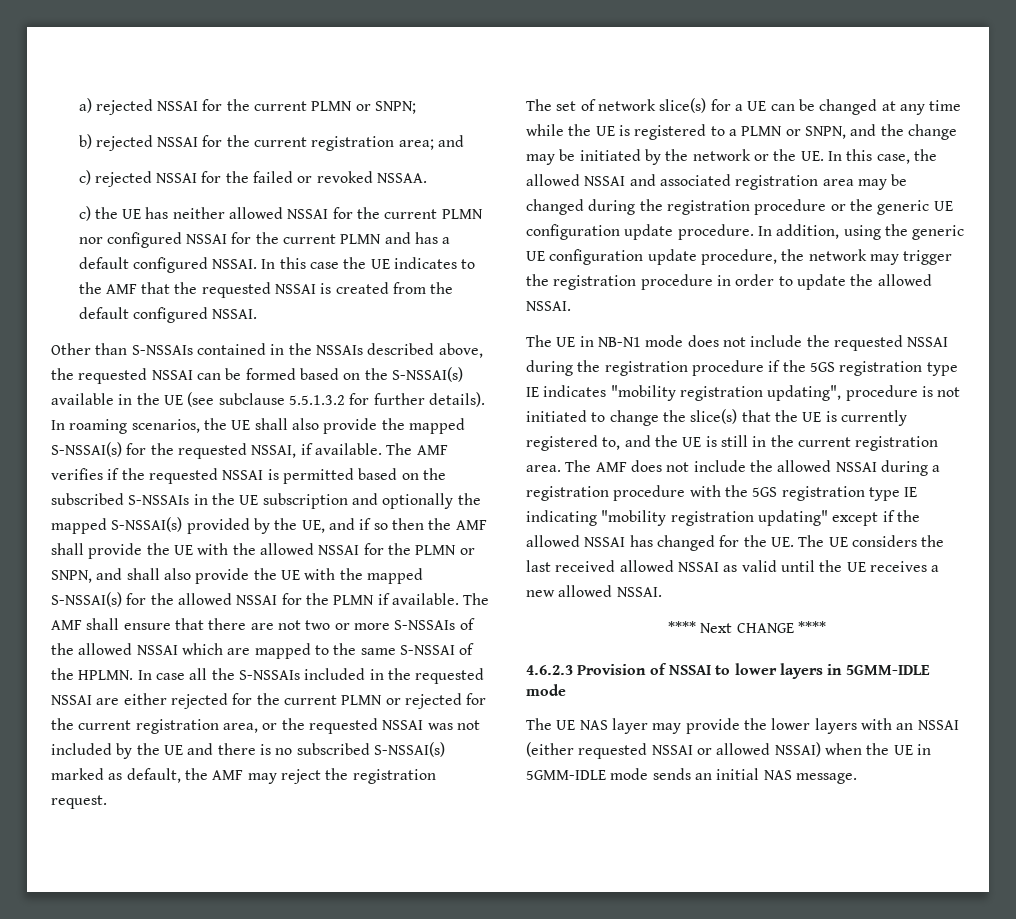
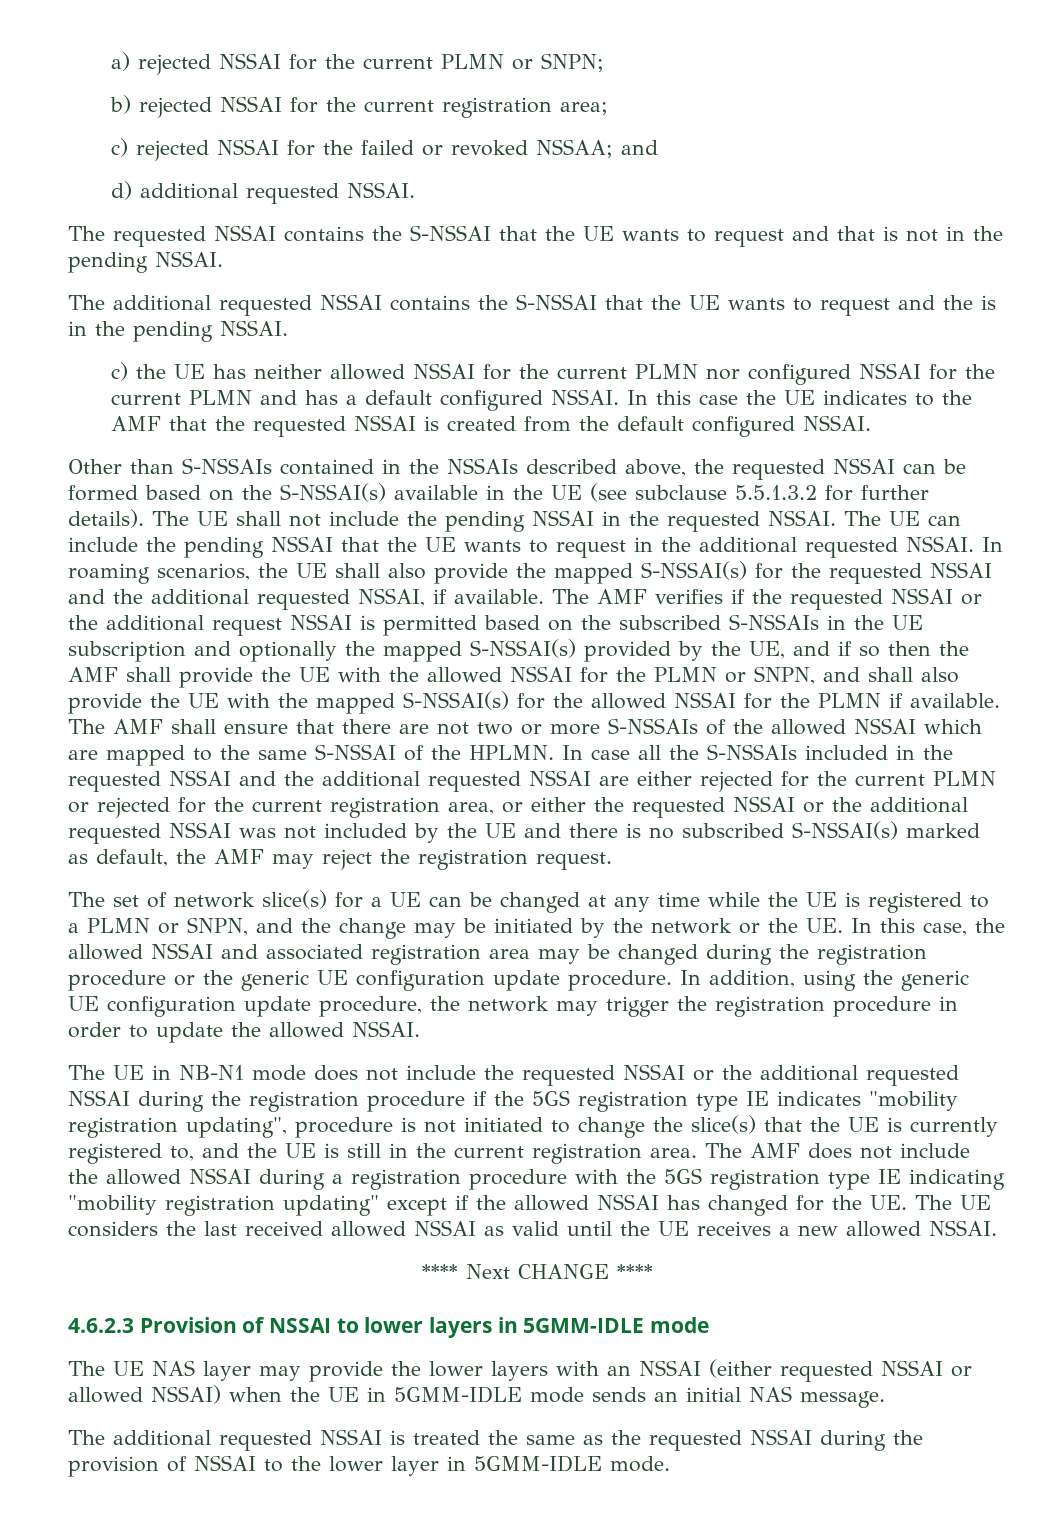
- b) rejected NSSAI for the current registration area; and
+ b) rejected NSSAI for the current registration area;
- c) rejected NSSAI for the failed or revoked NSSAA.
+ c) rejected NSSAI for the failed or revoked NSSAA; and
+ d) additional requested NSSAI.
+ The requested NSSAI contains the S-NSSAI that the UE wants to request and that is not in the pending NSSAI.
+ The additional requested NSSAI contains the S-NSSAI that the UE wants to request and the is in the pending NSSAI.
+ The UE shall not include the pending NSSAI in the requested NSSAI. The UE can include the pending NSSAI that the UE wants to request in the additional requested NSSAI.
- In roaming scenarios, the UE shall also provide the mapped S-NSSAI(s) for the requested NSSAI, if available.
+ In roaming scenarios, the UE shall also provide the mapped S-NSSAI(s) for the requested NSSAI and the additional requested NSSAI, if available.
- The AMF verifies if the requested NSSAI is permitted based on the subscribed S-NSSAIs in the UE subscription and optionally the mapped S-NSSAI(s) provided by the UE, and if so then the AMF shall provide the UE with the allowed NSSAI for the PLMN or SNPN, and shall also provide the UE with the mapped S-NSSAI(s) for the allowed NSSAI for the PLMN if available.
+ The AMF verifies if the requested NSSAI or the additional request NSSAI is permitted based on the subscribed S-NSSAIs in the UE subscription and optionally the mapped S-NSSAI(s) provided by the UE, and if so then the AMF shall provide the UE with the allowed NSSAI for the PLMN or SNPN, and shall also provide the UE with the mapped S-NSSAI(s) for the allowed NSSAI for the PLMN if available.
- In case all the S-NSSAIs included in the requested NSSAI are either rejected for the current PLMN or rejected for the current registration area, or the requested NSSAI was not included by the UE and there is no subscribed S-NSSAI(s) marked as default, the AMF may reject the registration request.
+ In case all the S-NSSAIs included in the requested NSSAI and the additional requested NSSAI are either rejected for the current PLMN or rejected for the current registration area, or either the requested NSSAI or the additional requested NSSAI was not included by the UE and there is no subscribed S-NSSAI(s) marked as default, the AMF may reject the registration request.
- The UE in NB-N1 mode does not include the requested NSSAI during the registration procedure if the 5GS registration type IE indicates "mobility registration updating", procedure is not initiated to change the slice(s) that the UE is currently registered to, and the UE is still in the current registration area.
+ The UE in NB-N1 mode does not include the requested NSSAI or the additional requested NSSAI during the registration procedure if the 5GS registration type IE indicates "mobility registration updating", procedure is not initiated to change the slice(s) that the UE is currently registered to, and the UE is still in the current registration area.
+ The additional requested NSSAI is treated the same as the requested NSSAI during the provision of NSSAI to the lower layer in 5GMM-IDLE mode.

